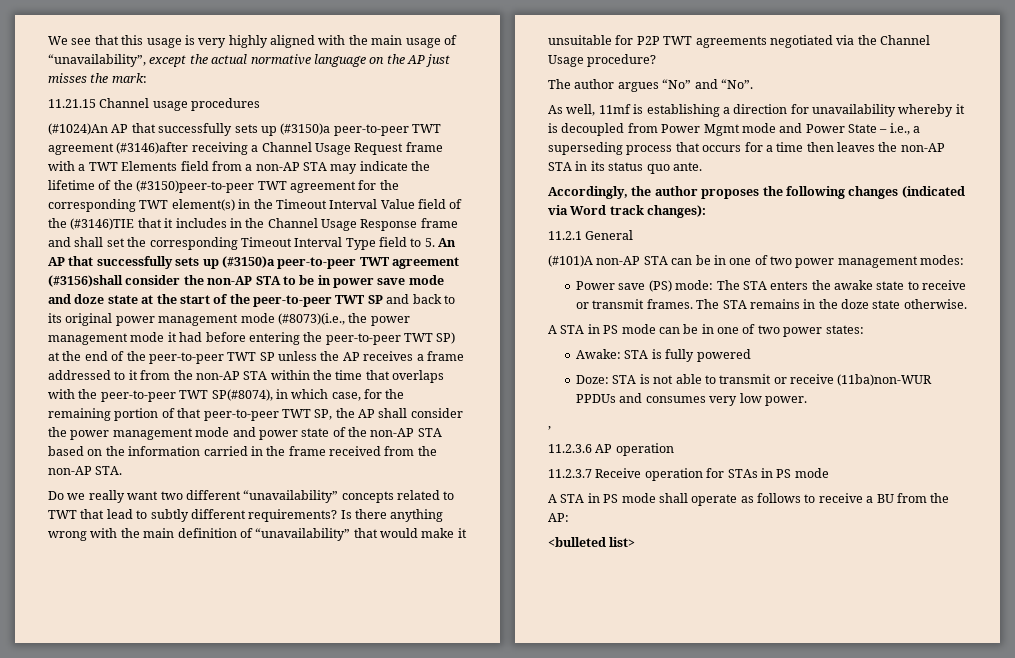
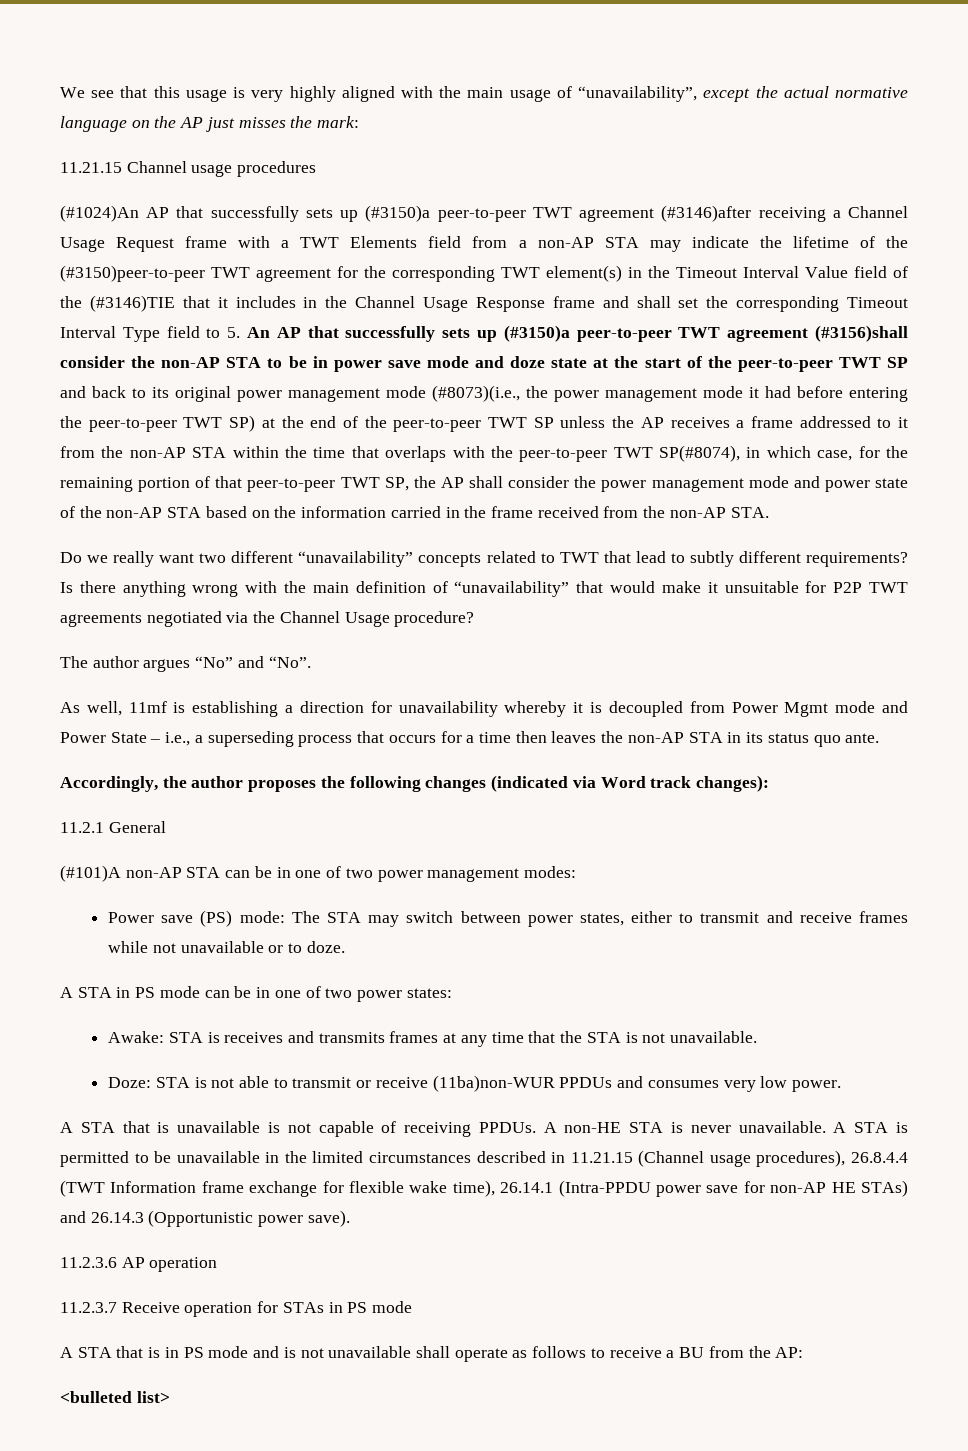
- Power save (PS) mode: The STA enters the awake state to receive or transmit frames. The STA remains in the doze state otherwise.
+ Power save (PS) mode: The STA may switch between power states, either to transmit and receive frames while not unavailable or to doze.
- Awake: STA is fully powered
+ Awake: STA is receives and transmits frames at any time that the STA is not unavailable.
- ,
+ A STA that is unavailable is not capable of receiving PPDUs. A non-HE STA is never unavailable. A STA is permitted to be unavailable in the limited circumstances described in 11.21.15 (Channel usage procedures), 26.8.4.4 (TWT Information frame exchange for flexible wake time), 26.14.1 (Intra-PPDU power save for non-AP HE STAs) and 26.14.3 (Opportunistic power save).
- A STA in PS mode shall operate as follows to receive a BU from the AP:
+ A STA that is in PS mode and is not unavailable shall operate as follows to receive a BU from the AP:

